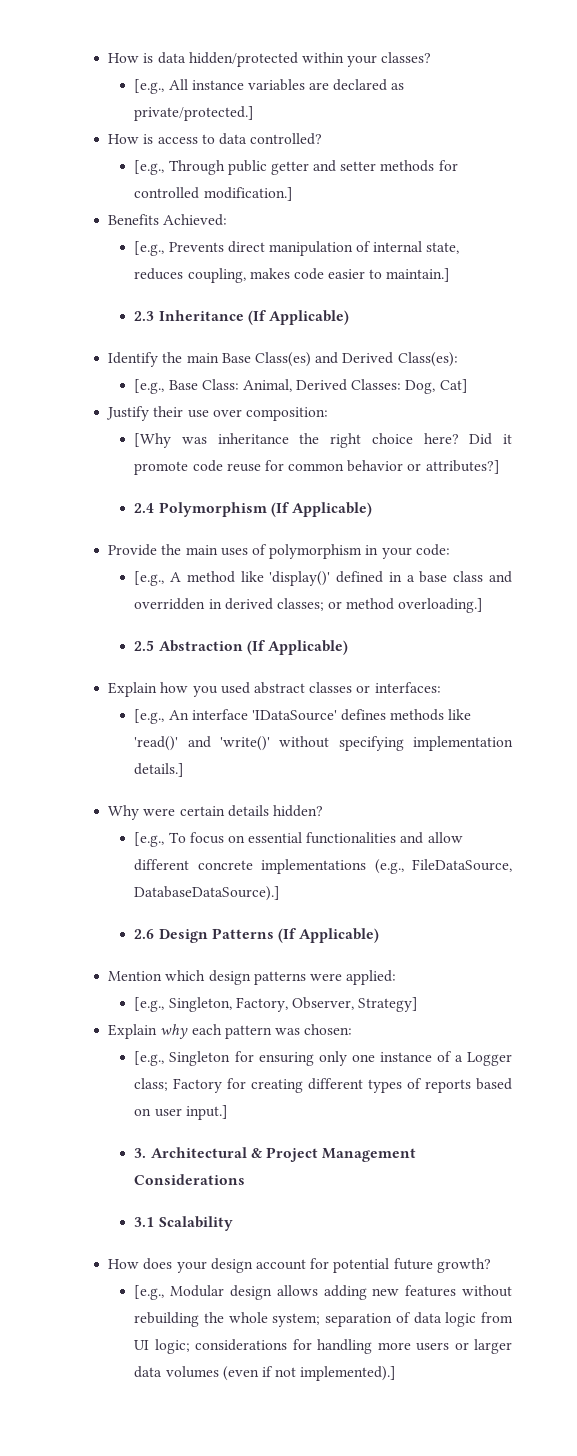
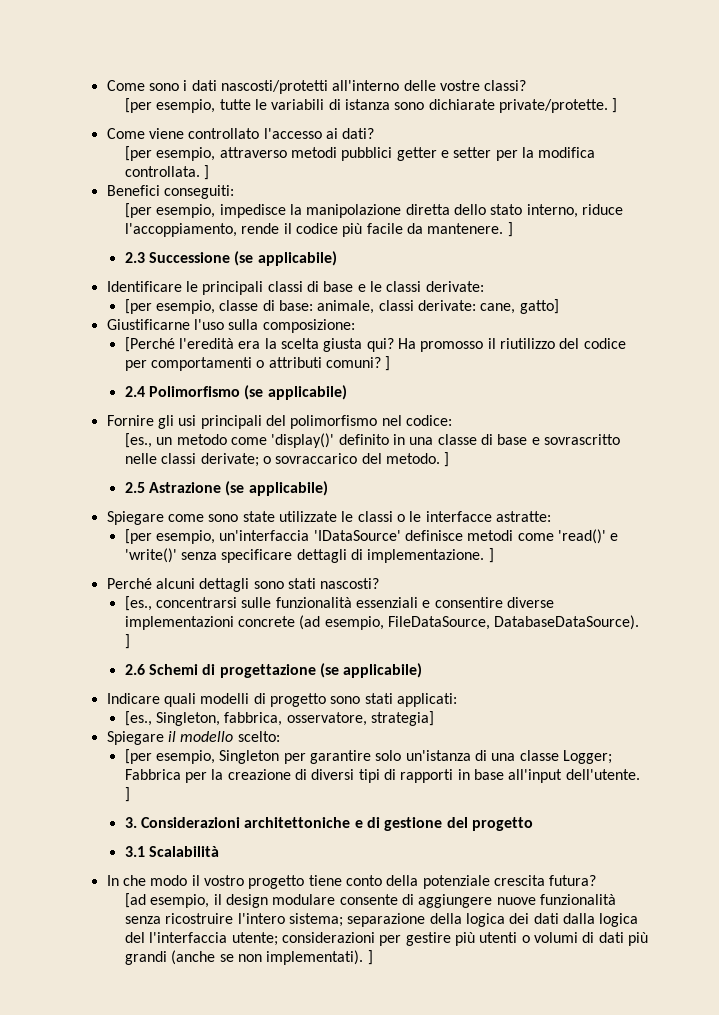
- How is data hidden/protected within your classes?
- [e.g., All instance variables are declared as private/protected.]
- How is access to data controlled?
- [e.g., Through public getter and setter methods for controlled modification.]
- Benefits Achieved:
- [e.g., Prevents direct manipulation of internal state, reduces coupling, makes code easier to maintain.]
- 2.3 Inheritance (If Applicable)
- Identify the main Base Class(es) and Derived Class(es):
- [e.g., Base Class: Animal, Derived Classes: Dog, Cat]
- Justify their use over composition:
- [Why was inheritance the right choice here? Did it promote code reuse for common behavior or attributes?]
- 2.4 Polymorphism (If Applicable)
- Provide the main uses of polymorphism in your code:
- [e.g., A method like 'display()' defined in a base class and overridden in derived classes; or method overloading.]
- 2.5 Abstraction (If Applicable)
- Explain how you used abstract classes or interfaces:
- [e.g., An interface 'IDataSource' defines methods like 'read()' and 'write()' without specifying implementation details.]
- Why were certain details hidden?
- [e.g., To focus on essential functionalities and allow different concrete implementations (e.g., FileDataSource, DatabaseDataSource).]
- 2.6 Design Patterns (If Applicable)
- Mention which design patterns were applied:
- [e.g., Singleton, Factory, Observer, Strategy]
- Explain why each pattern was chosen:
- [e.g., Singleton for ensuring only one instance of a Logger class; Factory for creating different types of reports based on user input.]
- 3. Architectural & Project Management Considerations
- 3.1 Scalability
- How does your design account for potential future growth?
- [e.g., Modular design allows adding new features without rebuilding the whole system; separation of data logic from UI logic; considerations for handling more users or larger data volumes (even if not implemented).]
+ Come sono i dati nascosti/protetti all'interno delle vostre classi?
+ [per esempio, tutte le variabili di istanza sono dichiarate private/protette. ]
+ Come viene controllato l'accesso ai dati?
+ [per esempio, attraverso metodi pubblici getter e setter per la modifica controllata. ]
+ Benefici conseguiti:
+ [per esempio, impedisce la manipolazione diretta dello stato interno, riduce l'accoppiamento, rende il codice più facile da mantenere. ]
+ 2.3 Successione (se applicabile)
+ Identificare le principali classi di base e le classi derivate:
+ [per esempio, classe di base: animale, classi derivate: cane, gatto]
+ Giustificarne l'uso sulla composizione:
+ [Perché l'eredità era la scelta giusta qui? Ha promosso il riutilizzo del codice per comportamenti o attributi comuni? ]
+ 2.4 Polimorfismo (se applicabile)
+ Fornire gli usi principali del polimorfismo nel codice:
+ [es., un metodo come 'display()' definito in una classe di base e sovrascritto nelle classi derivate; o sovraccarico del metodo. ]
+ 2.5 Astrazione (se applicabile)
+ Spiegare come sono state utilizzate le classi o le interfacce astratte:
+ [per esempio, un'interfaccia 'IDataSource' definisce metodi come 'read()' e 'write()' senza specificare dettagli di implementazione. ]
+ Perché alcuni dettagli sono stati nascosti?
+ [es., concentrarsi sulle funzionalità essenziali e consentire diverse implementazioni concrete (ad esempio, FileDataSource, DatabaseDataSource). ]
+ 2.6 Schemi di progettazione (se applicabile)
+ Indicare quali modelli di progetto sono stati applicati:
+ [es., Singleton, fabbrica, osservatore, strategia]
+ Spiegare il modello scelto:
+ [per esempio, Singleton per garantire solo un'istanza di una classe Logger; Fabbrica per la creazione di diversi tipi di rapporti in base all'input dell'utente. ]
+ 3. Considerazioni architettoniche e di gestione del progetto
+ 3.1 Scalabilità
+ In che modo il vostro progetto tiene conto della potenziale crescita futura?
+ [ad esempio, il design modulare consente di aggiungere nuove funzionalità senza ricostruire l'intero sistema; separazione della logica dei dati dalla logica del l'interfaccia utente; considerazioni per gestire più utenti o volumi di dati più grandi (anche se non implementati). ]

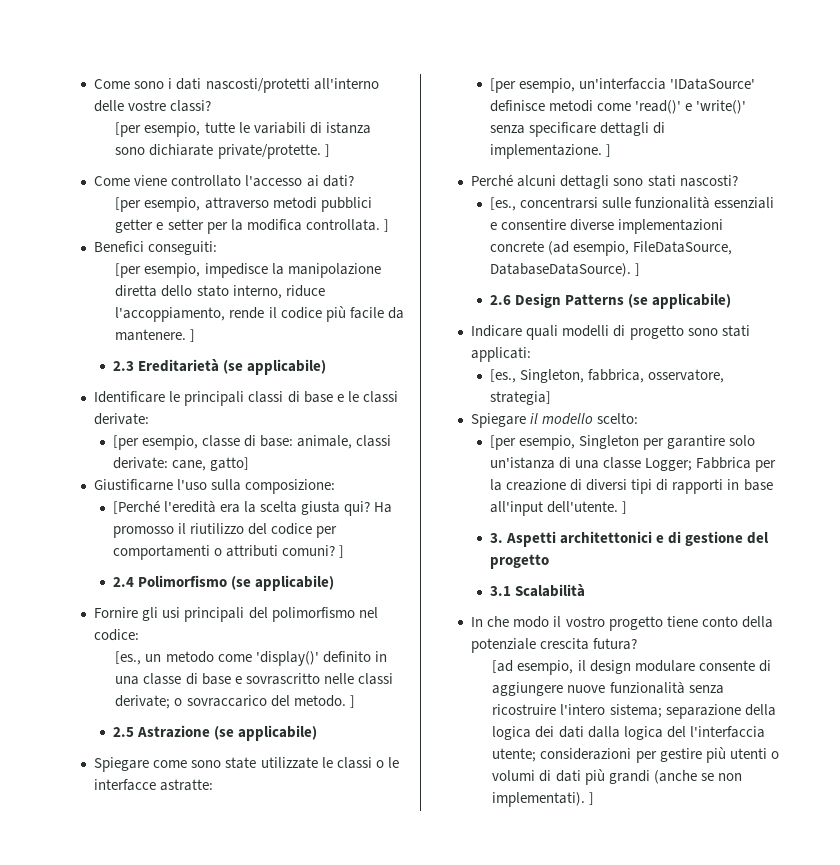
- 2.3 Successione (se applicabile)
+ 2.3 Ereditarietà (se applicabile)
- 2.6 Schemi di progettazione (se applicabile)
+ 2.6 Design Patterns (se applicabile)
- 3. Considerazioni architettoniche e di gestione del progetto
+ 3. Aspetti architettonici e di gestione del progetto

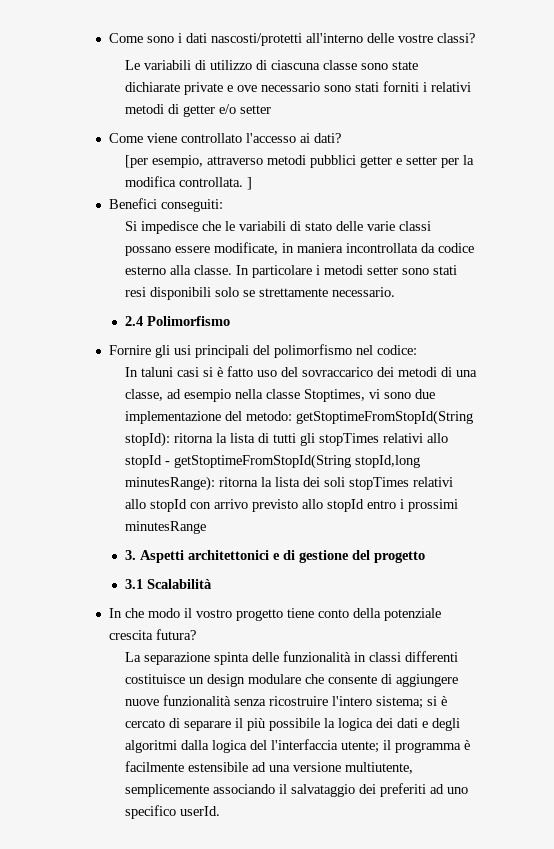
- [per esempio, tutte le variabili di istanza sono dichiarate private/protette. ]
+ Le variabili di utilizzo di ciascuna classe sono state dichiarate private e ove necessario sono stati forniti i relativi metodi di getter e/o setter
- [per esempio, impedisce la manipolazione diretta dello stato interno, riduce l'accoppiamento, rende il codice più facile da mantenere. ]
- 2.3 Ereditarietà (se applicabile)
- Identificare le principali classi di base e le classi derivate:
- [per esempio, classe di base: animale, classi derivate: cane, gatto]
- Giustificarne l'uso sulla composizione:
- [Perché l'eredità era la scelta giusta qui? Ha promosso il riutilizzo del codice per comportamenti o attributi comuni? ]
+ Si impedisce che le variabili di stato delle varie classi possano essere modificate, in maniera incontrollata da codice esterno alla classe. In particolare i metodi setter sono stati resi disponibili solo se strettamente necessario.
- 2.4 Polimorfismo (se applicabile)
+ 2.4 Polimorfismo
- [es., un metodo come 'display()' definito in una classe di base e sovrascritto nelle classi derivate; o sovraccarico del metodo. ]
- 2.5 Astrazione (se applicabile)
- Spiegare come sono state utilizzate le classi o le interfacce astratte:
- [per esempio, un'interfaccia 'IDataSource' definisce metodi come 'read()' e 'write()' senza specificare dettagli di implementazione. ]
- Perché alcuni dettagli sono stati nascosti?
- [es., concentrarsi sulle funzionalità essenziali e consentire diverse implementazioni concrete (ad esempio, FileDataSource, DatabaseDataSource). ]
- 2.6 Design Patterns (se applicabile)
- Indicare quali modelli di progetto sono stati applicati:
- [es., Singleton, fabbrica, osservatore, strategia]
- Spiegare il modello scelto:
- [per esempio, Singleton per garantire solo un'istanza di una classe Logger; Fabbrica per la creazione di diversi tipi di rapporti in base all'input dell'utente. ]
+ In taluni casi si è fatto uso del sovraccarico dei metodi di una classe, ad esempio nella classe Stoptimes, vi sono due implementazione del metodo: getStoptimeFromStopId(String stopId): ritorna la lista di tutti gli stopTimes relativi allo stopId - getStoptimeFromStopId(String stopId,long minutesRange): ritorna la lista dei soli stopTimes relativi allo stopId con arrivo previsto allo stopId entro i prossimi minutesRange
- [ad esempio, il design modulare consente di aggiungere nuove funzionalità senza ricostruire l'intero sistema; separazione della logica dei dati dalla logica del l'interfaccia utente; considerazioni per gestire più utenti o volumi di dati più grandi (anche se non implementati). ]
+ La separazione spinta delle funzionalità in classi differenti costituisce un design modulare che consente di aggiungere nuove funzionalità senza ricostruire l'intero sistema; si è cercato di separare il più possibile la logica dei dati e degli algoritmi dalla logica del l'interfaccia utente; il programma è facilmente estensibile ad una versione multiutente, semplicemente associando il salvataggio dei preferiti ad uno specifico userId.

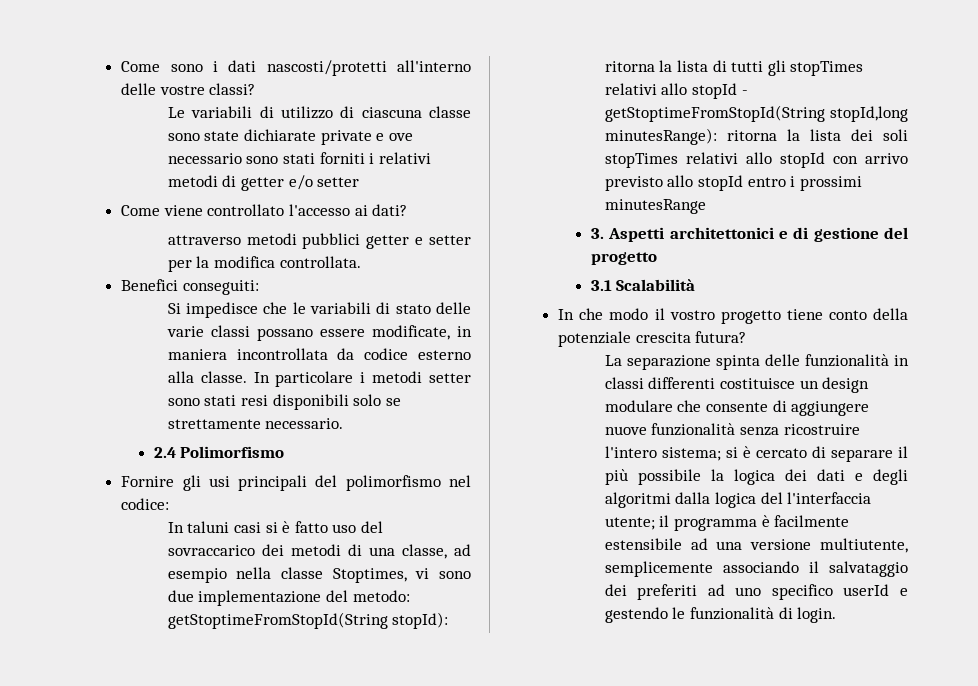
- [per esempio, attraverso metodi pubblici getter e setter per la modifica controllata. ]
+ attraverso metodi pubblici getter e setter per la modifica controllata.
- La separazione spinta delle funzionalità in classi differenti costituisce un design modulare che consente di aggiungere nuove funzionalità senza ricostruire l'intero sistema; si è cercato di separare il più possibile la logica dei dati e degli algoritmi dalla logica del l'interfaccia utente; il programma è facilmente estensibile ad una versione multiutente, semplicemente associando il salvataggio dei preferiti ad uno specifico userId.
+ La separazione spinta delle funzionalità in classi differenti costituisce un design modulare che consente di aggiungere nuove funzionalità senza ricostruire l'intero sistema; si è cercato di separare il più possibile la logica dei dati e degli algoritmi dalla logica del l'interfaccia utente; il programma è facilmente estensibile ad una versione multiutente, semplicemente associando il salvataggio dei preferiti ad uno specifico userId e gestendo le funzionalità di login.

